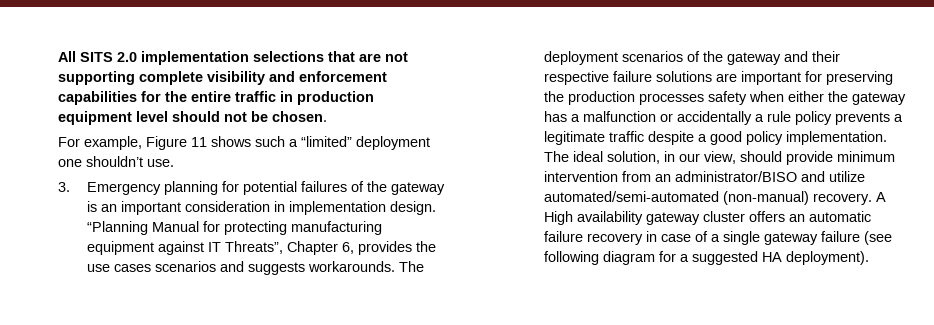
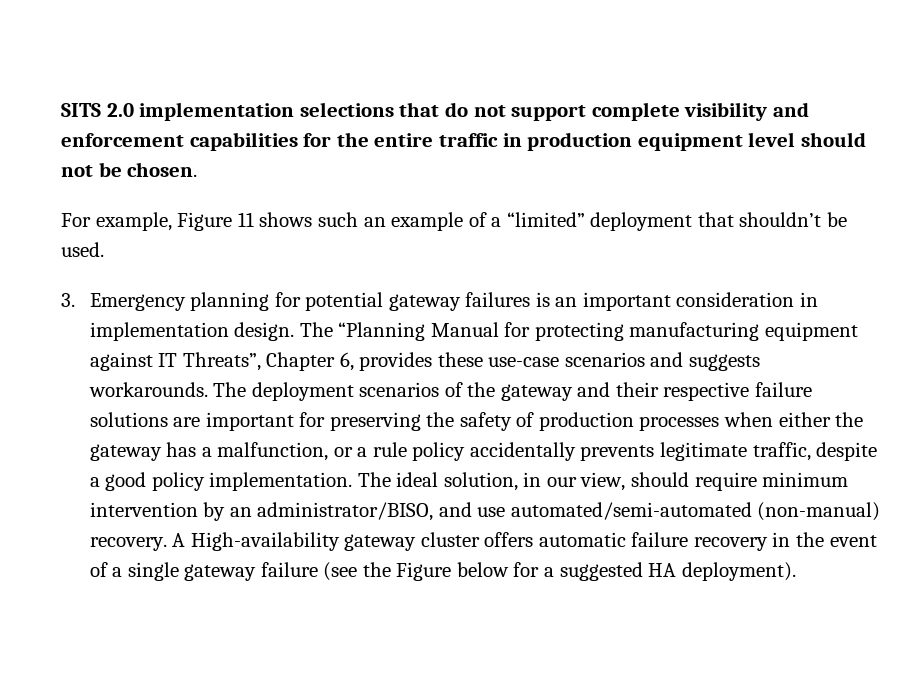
- All SITS 2.0 implementation selections that are not supporting complete visibility and enforcement capabilities for the entire traffic in production equipment level should not be chosen.
+ SITS 2.0 implementation selections that do not support complete visibility and enforcement capabilities for the entire traffic in production equipment level should not be chosen.
- For example, Figure 11 shows such a “limited” deployment one shouldn’t use.
+ For example, Figure 11 shows such an example of a “limited” deployment that shouldn’t be used.
- 3. Emergency planning for potential failures of the gateway is an important consideration in implementation design.
+ 3. Emergency planning for potential gateway failures is an important consideration in implementation design.
- “Planning Manual for protecting manufacturing equipment against IT Threats”, Chapter 6, provides the use cases scenarios and suggests workarounds.
+ The “Planning Manual for protecting manufacturing equipment against IT Threats”, Chapter 6, provides these use-case scenarios and suggests workarounds.
- The deployment scenarios of the gateway and their respective failure solutions are important for preserving the production processes safety when either the gateway has a malfunction or accidentally a rule policy prevents a legitimate traffic despite a good policy implementation.
+ The deployment scenarios of the gateway and their respective failure solutions are important for preserving the safety of production processes when either the gateway has a malfunction, or a rule policy accidentally prevents legitimate traffic, despite a good policy implementation.
- The ideal solution, in our view, should provide minimum intervention from an administrator/BISO and utilize automated/semi-automated (non-manual) recovery.
+ The ideal solution, in our view, should require minimum intervention by an administrator/BISO, and use automated/semi-automated (non-manual) recovery.
- A High availability gateway cluster offers an automatic failure recovery in case of a single gateway failure (see following diagram for a suggested HA deployment).
+ A High-availability gateway cluster offers automatic failure recovery in the event of a single gateway failure (see the Figure below for a suggested HA deployment).

